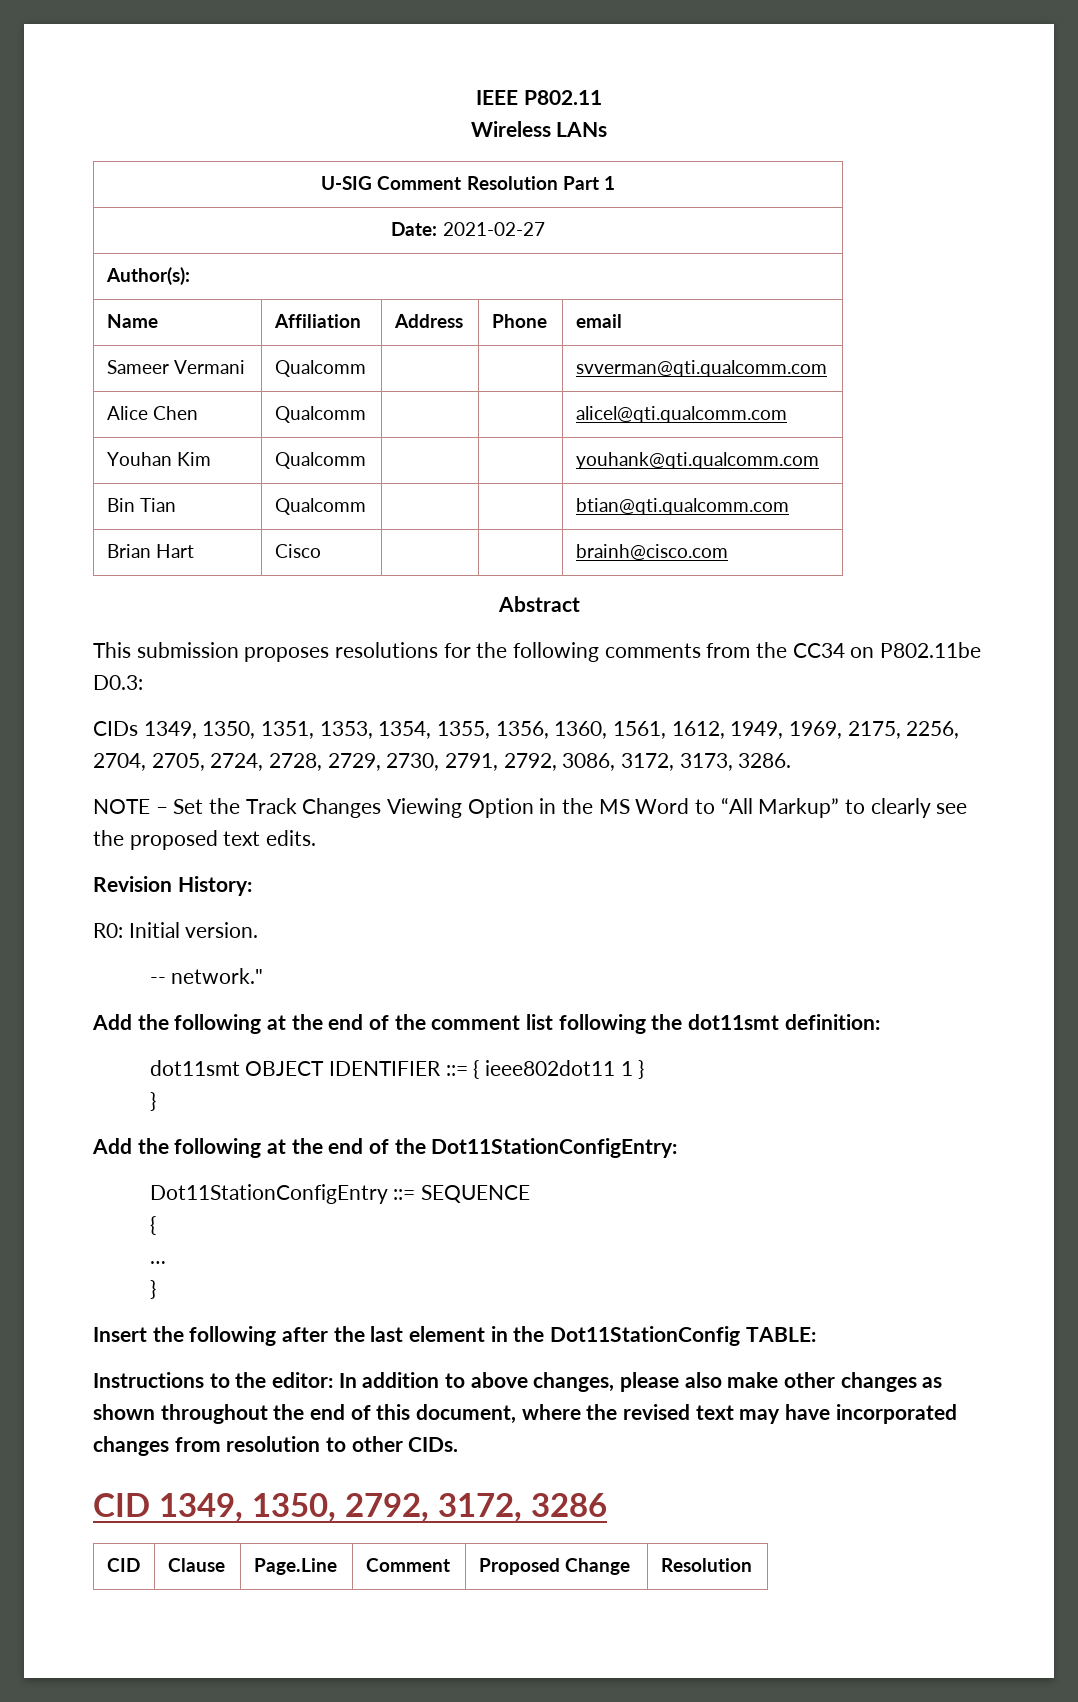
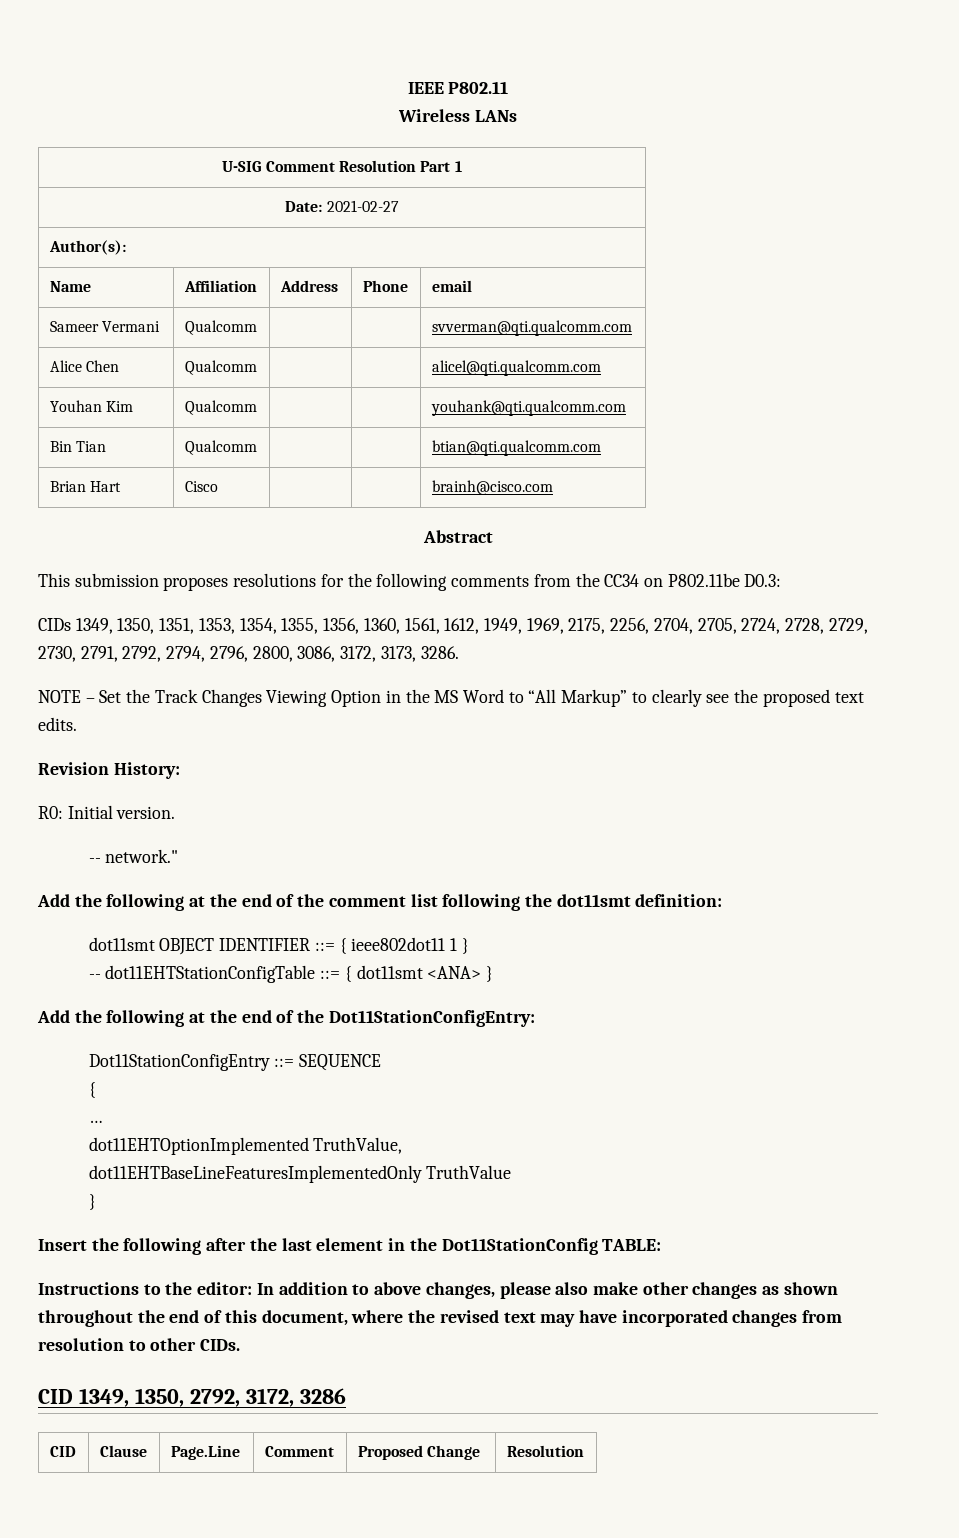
- CIDs 1349, 1350, 1351, 1353, 1354, 1355, 1356, 1360, 1561, 1612, 1949, 1969, 2175, 2256, 2704, 2705, 2724, 2728, 2729, 2730, 2791, 2792, 3086, 3172, 3173, 3286.
+ CIDs 1349, 1350, 1351, 1353, 1354, 1355, 1356, 1360, 1561, 1612, 1949, 1969, 2175, 2256, 2704, 2705, 2724, 2728, 2729, 2730, 2791, 2792, 2794, 2796, 2800, 3086, 3172, 3173, 3286.
  dot11smt OBJECT IDENTIFIER ::= { ieee802dot11 1 }
- }
+ -- dot11EHTStationConfigTable ::= { dot11smt <ANA> }
+ dot11EHTOptionImplemented TruthValue,
+ dot11EHTBaseLineFeaturesImplementedOnly TruthValue

